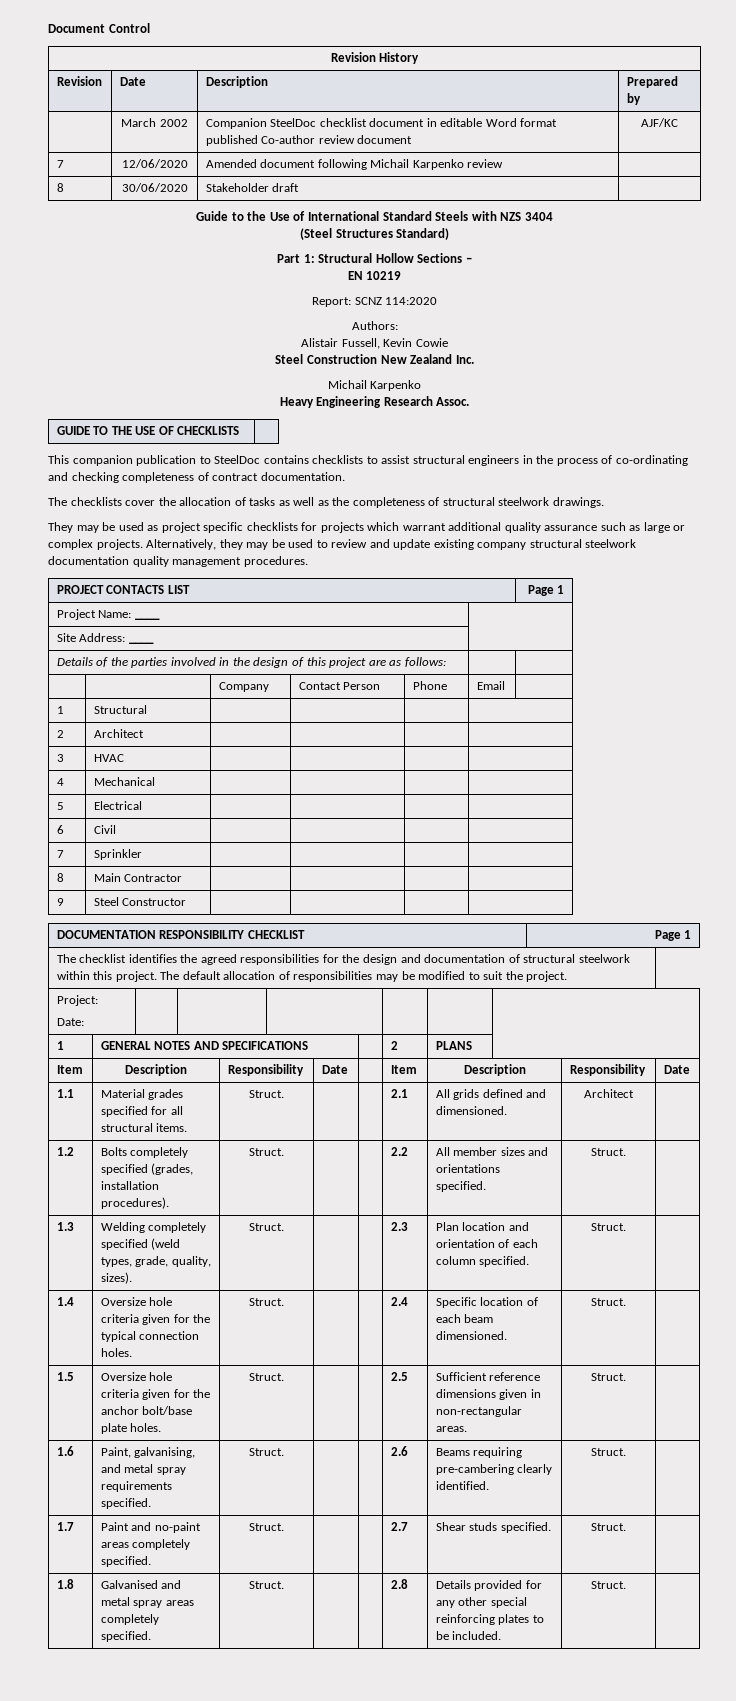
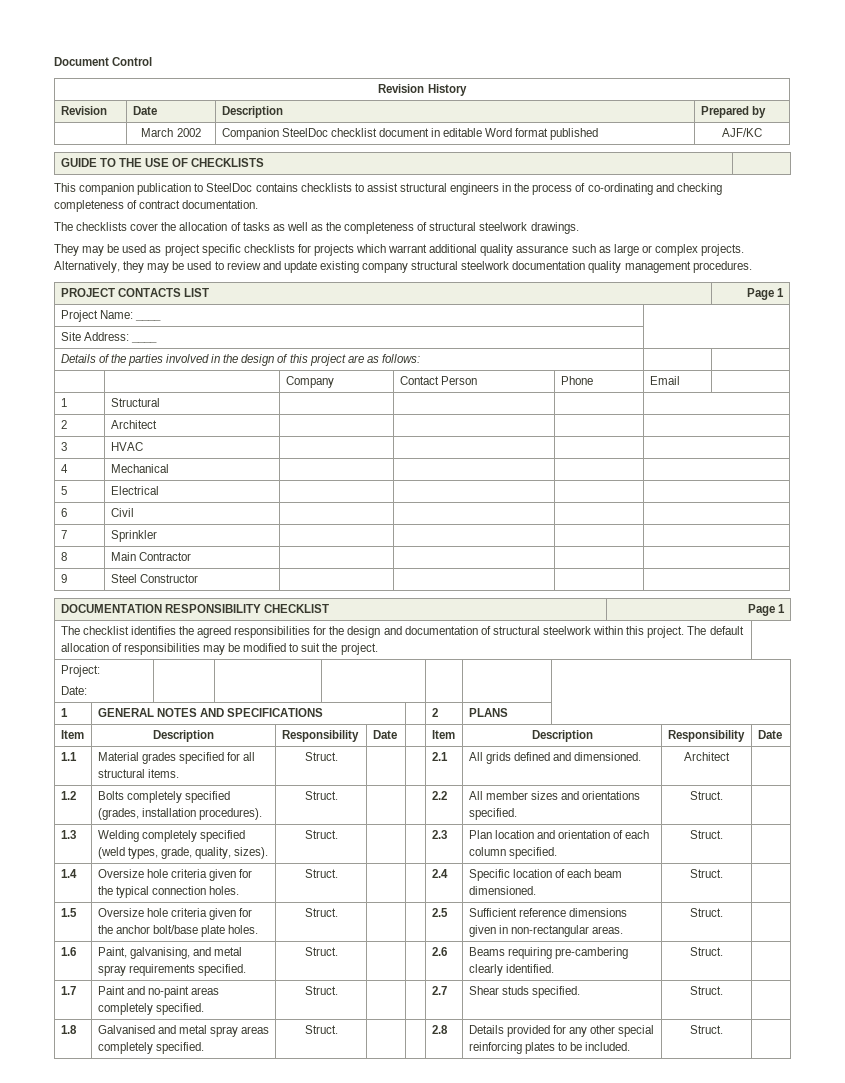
- | March 2002 | Companion SteelDoc checklist document in editable Word format published Co-author review document | AJF/KC
- 7 | 12/06/2020 | Amended document following Michail Karpenko review |
- 8 | 30/06/2020 | Stakeholder draft |
- Guide to the Use of International Standard Steels with NZS 3404
- (Steel Structures Standard)
- Part 1: Structural Hollow Sections –
- EN 10219
- Report: SCNZ 114:2020
- Authors:
- Alistair Fussell, Kevin Cowie
- Steel Construction New Zealand Inc.
- Michail Karpenko
- Heavy Engineering Research Assoc.
+ | March 2002 | Companion SteelDoc checklist document in editable Word format published | AJF/KC

